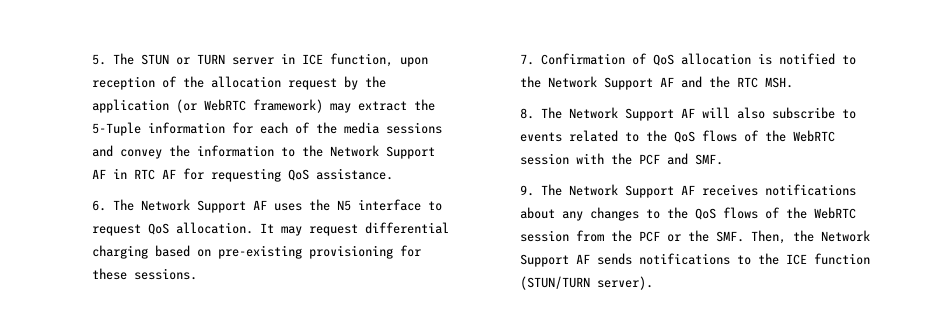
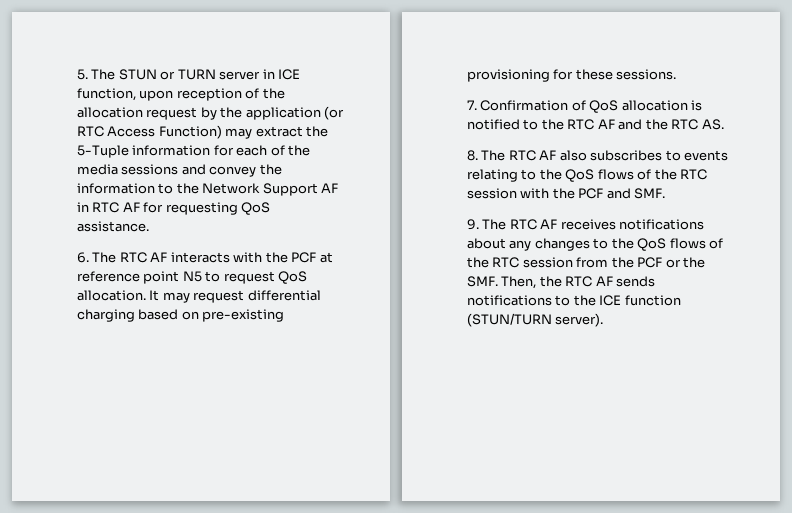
- 5. The STUN or TURN server in ICE function, upon reception of the allocation request by the application (or WebRTC framework) may extract the 5-Tuple information for each of the media sessions and convey the information to the Network Support AF in RTC AF for requesting QoS assistance.
+ 5. The STUN or TURN server in ICE function, upon reception of the allocation request by the application (or RTC Access Function) may extract the 5-Tuple information for each of the media sessions and convey the information to the Network Support AF in RTC AF for requesting QoS assistance.
- 6. The Network Support AF uses the N5 interface to request QoS allocation.
+ 6. The RTC AF interacts with the PCF at reference point N5 to request QoS allocation.
- 7. Confirmation of QoS allocation is notified to the Network Support AF and the RTC MSH.
+ 7. Confirmation of QoS allocation is notified to the RTC AF and the RTC AS.
- 8. The Network Support AF will also subscribe to events related to the QoS flows of the WebRTC session with the PCF and SMF.
+ 8. The RTC AF also subscribes to events relating to the QoS flows of the RTC session with the PCF and SMF.
- 9. The Network Support AF receives notifications about any changes to the QoS flows of the WebRTC session from the PCF or the SMF. Then, the Network Support AF sends notifications to the ICE function (STUN/TURN server).
+ 9. The RTC AF receives notifications about any changes to the QoS flows of the RTC session from the PCF or the SMF. Then, the RTC AF sends notifications to the ICE function (STUN/TURN server).

